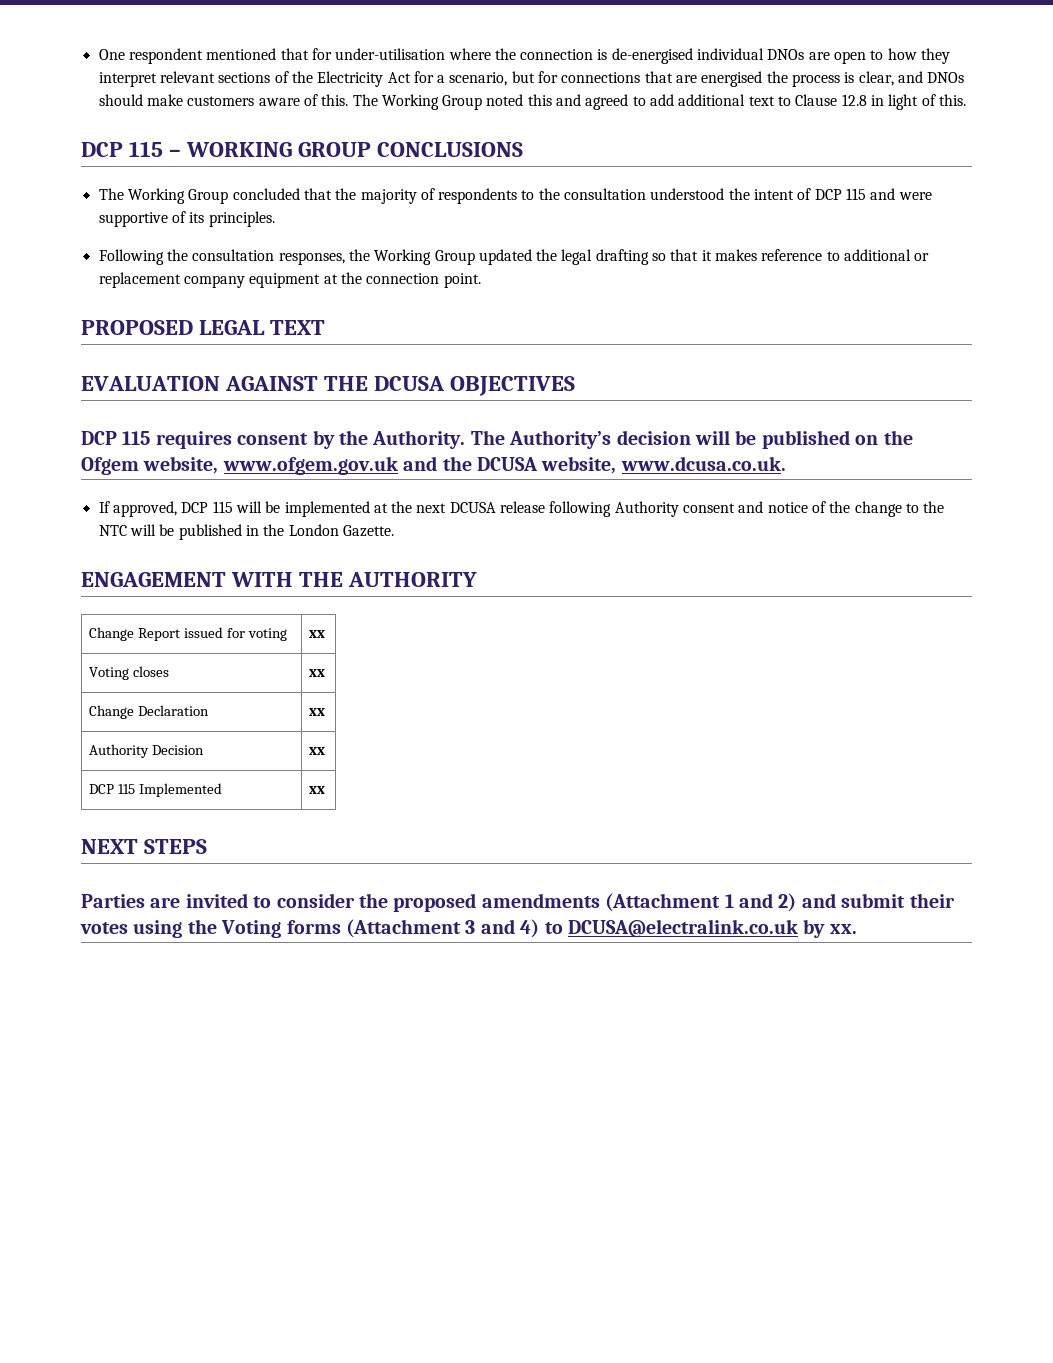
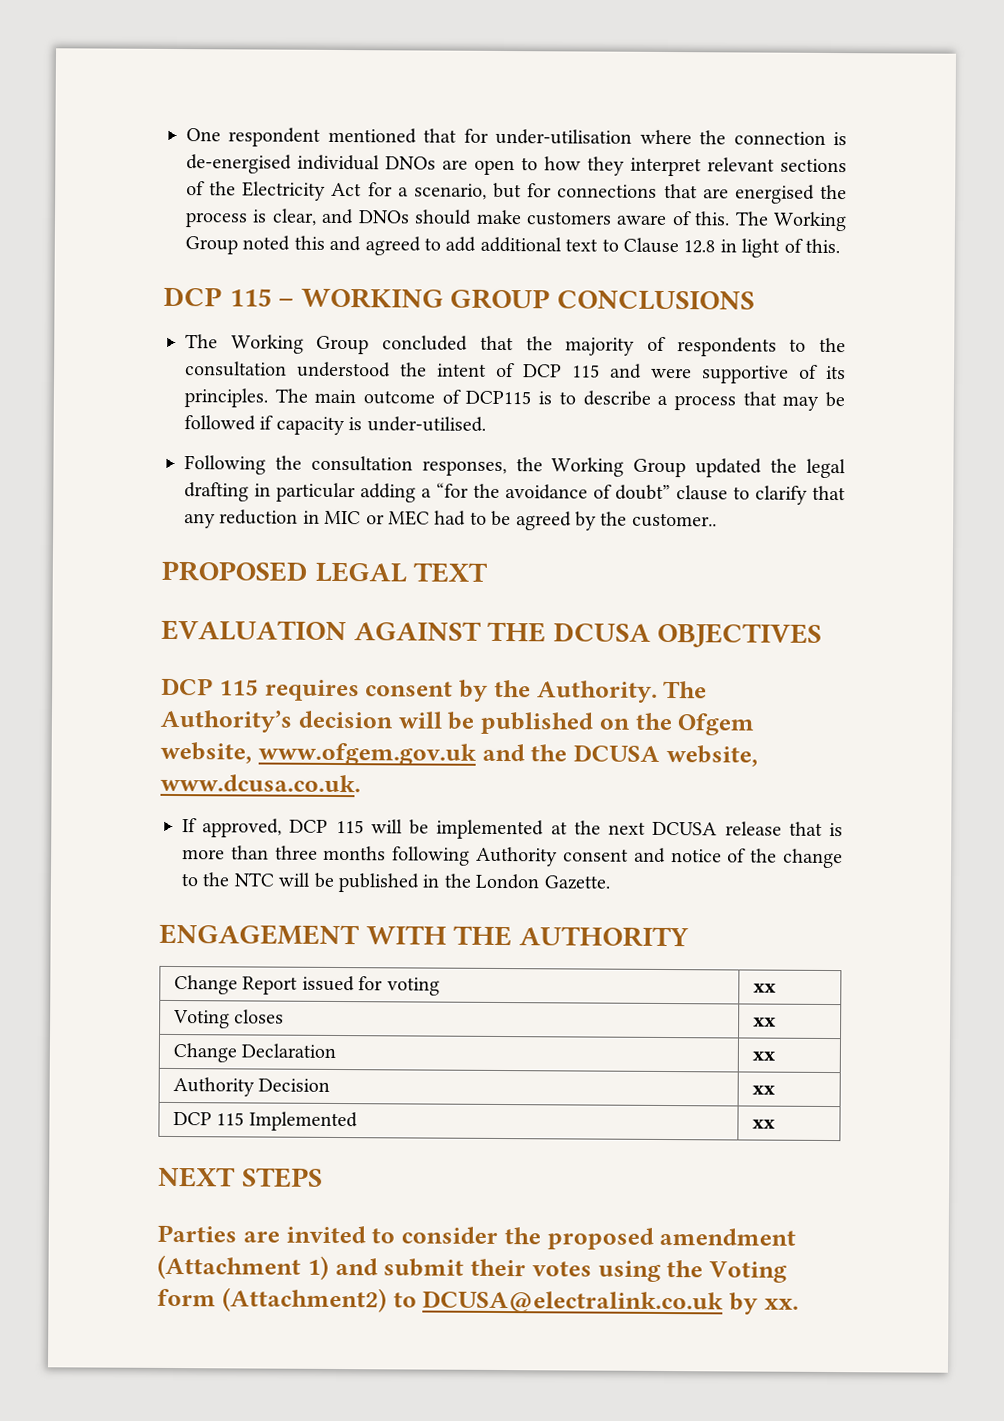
+ The main outcome of DCP115 is to describe a process that may be followed if capacity is under-utilised.
- Following the consultation responses, the Working Group updated the legal drafting so that it makes reference to additional or replacement company equipment at the connection point.
+ Following the consultation responses, the Working Group updated the legal drafting in particular adding a “for the avoidance of doubt” clause to clarify that any reduction in MIC or MEC had to be agreed by the customer..
- If approved, DCP 115 will be implemented at the next DCUSA release following Authority consent and notice of the change to the NTC will be published in the London Gazette.
+ If approved, DCP 115 will be implemented at the next DCUSA release that is more than three months following Authority consent and notice of the change to the NTC will be published in the London Gazette.
- Parties are invited to consider the proposed amendments (Attachment 1 and 2) and submit their votes using the Voting forms (Attachment 3 and 4) to DCUSA@electralink.co.uk by xx.
+ Parties are invited to consider the proposed amendment (Attachment 1) and submit their votes using the Voting form (Attachment2) to DCUSA@electralink.co.uk by xx.

